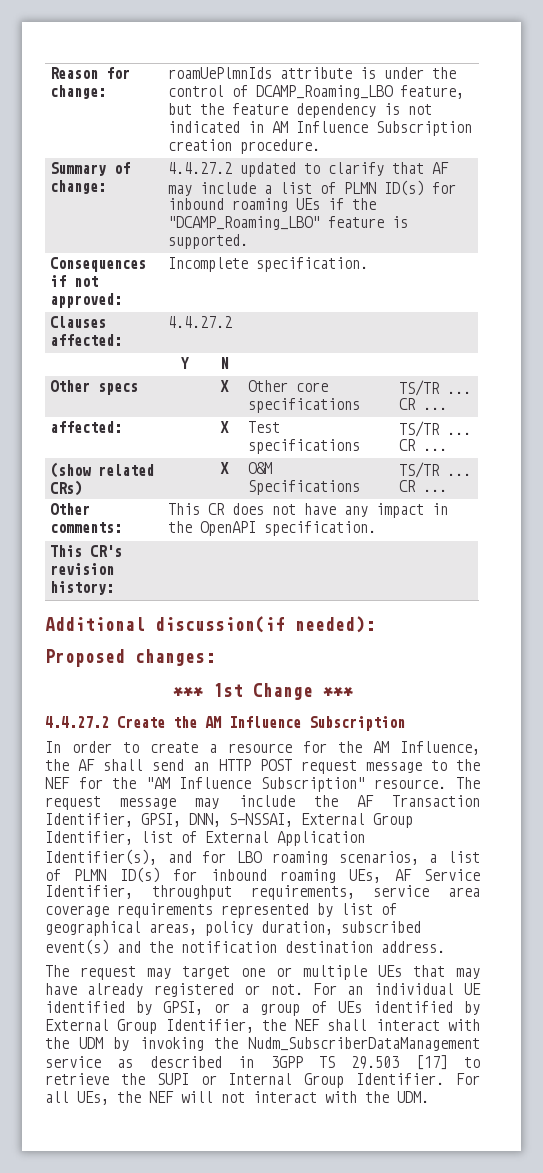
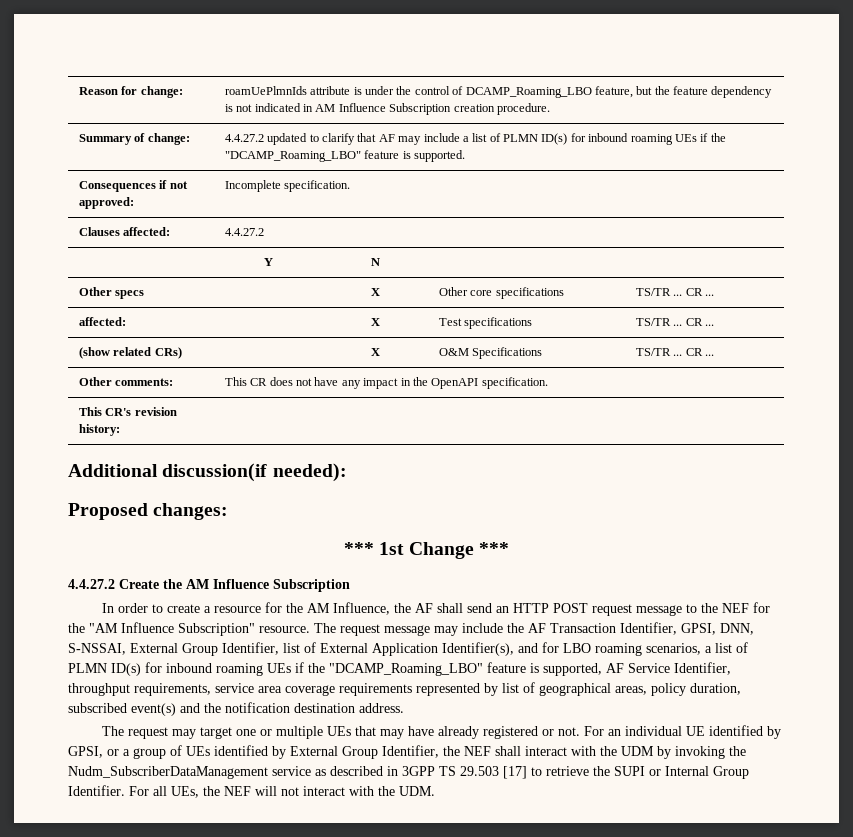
- The request message may include the AF Transaction Identifier, GPSI, DNN, S-NSSAI, External Group Identifier, list of External Application Identifier(s), and for LBO roaming scenarios, a list of PLMN ID(s) for inbound roaming UEs, AF Service Identifier, throughput requirements, service area coverage requirements represented by list of geographical areas, policy duration, subscribed event(s) and the notification destination address.
+ The request message may include the AF Transaction Identifier, GPSI, DNN, S-NSSAI, External Group Identifier, list of External Application Identifier(s), and for LBO roaming scenarios, a list of PLMN ID(s) for inbound roaming UEs if the "DCAMP_Roaming_LBO" feature is supported, AF Service Identifier, throughput requirements, service area coverage requirements represented by list of geographical areas, policy duration, subscribed event(s) and the notification destination address.

